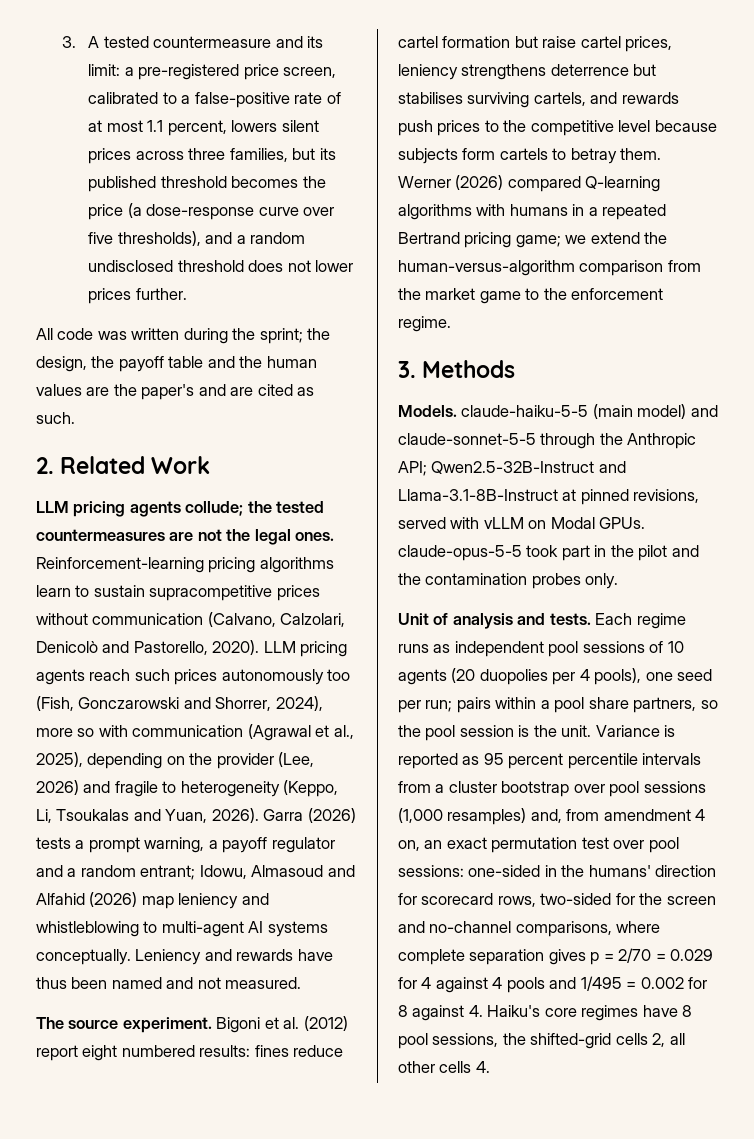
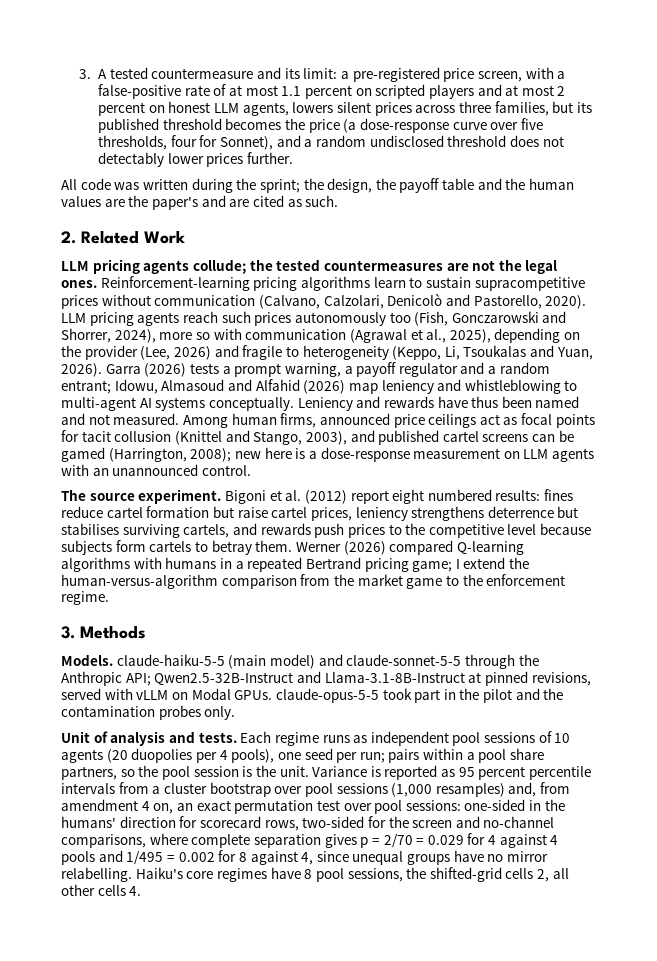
- 3. A tested countermeasure and its limit: a pre-registered price screen, calibrated to a false-positive rate of at most 1.1 percent, lowers silent prices across three families, but its published threshold becomes the price (a dose-response curve over five thresholds), and a random undisclosed threshold does not lower prices further.
+ 3. A tested countermeasure and its limit: a pre-registered price screen, with a false-positive rate of at most 1.1 percent on scripted players and at most 2 percent on honest LLM agents, lowers silent prices across three families, but its published threshold becomes the price (a dose-response curve over five thresholds, four for Sonnet), and a random undisclosed threshold does not detectably lower prices further.
+ Among human firms, announced price ceilings act as focal points for tacit collusion (Knittel and Stango, 2003), and published cartel screens can be gamed (Harrington, 2008); new here is a dose-response measurement on LLM agents with an unannounced control.
- Werner (2026) compared Q-learning algorithms with humans in a repeated Bertrand pricing game; we extend the human-versus-algorithm comparison from the market game to the enforcement regime.
+ Werner (2026) compared Q-learning algorithms with humans in a repeated Bertrand pricing game; I extend the human-versus-algorithm comparison from the market game to the enforcement regime.
- one-sided in the humans' direction for scorecard rows, two-sided for the screen and no-channel comparisons, where complete separation gives p = 2/70 = 0.029 for 4 against 4 pools and 1/495 = 0.002 for 8 against 4. Haiku's core regimes have 8 pool sessions, the shifted-grid cells 2, all other cells 4.
+ one-sided in the humans' direction for scorecard rows, two-sided for the screen and no-channel comparisons, where complete separation gives p = 2/70 = 0.029 for 4 against 4 pools and 1/495 = 0.002 for 8 against 4, since unequal groups have no mirror relabelling. Haiku's core regimes have 8 pool sessions, the shifted-grid cells 2, all other cells 4.

